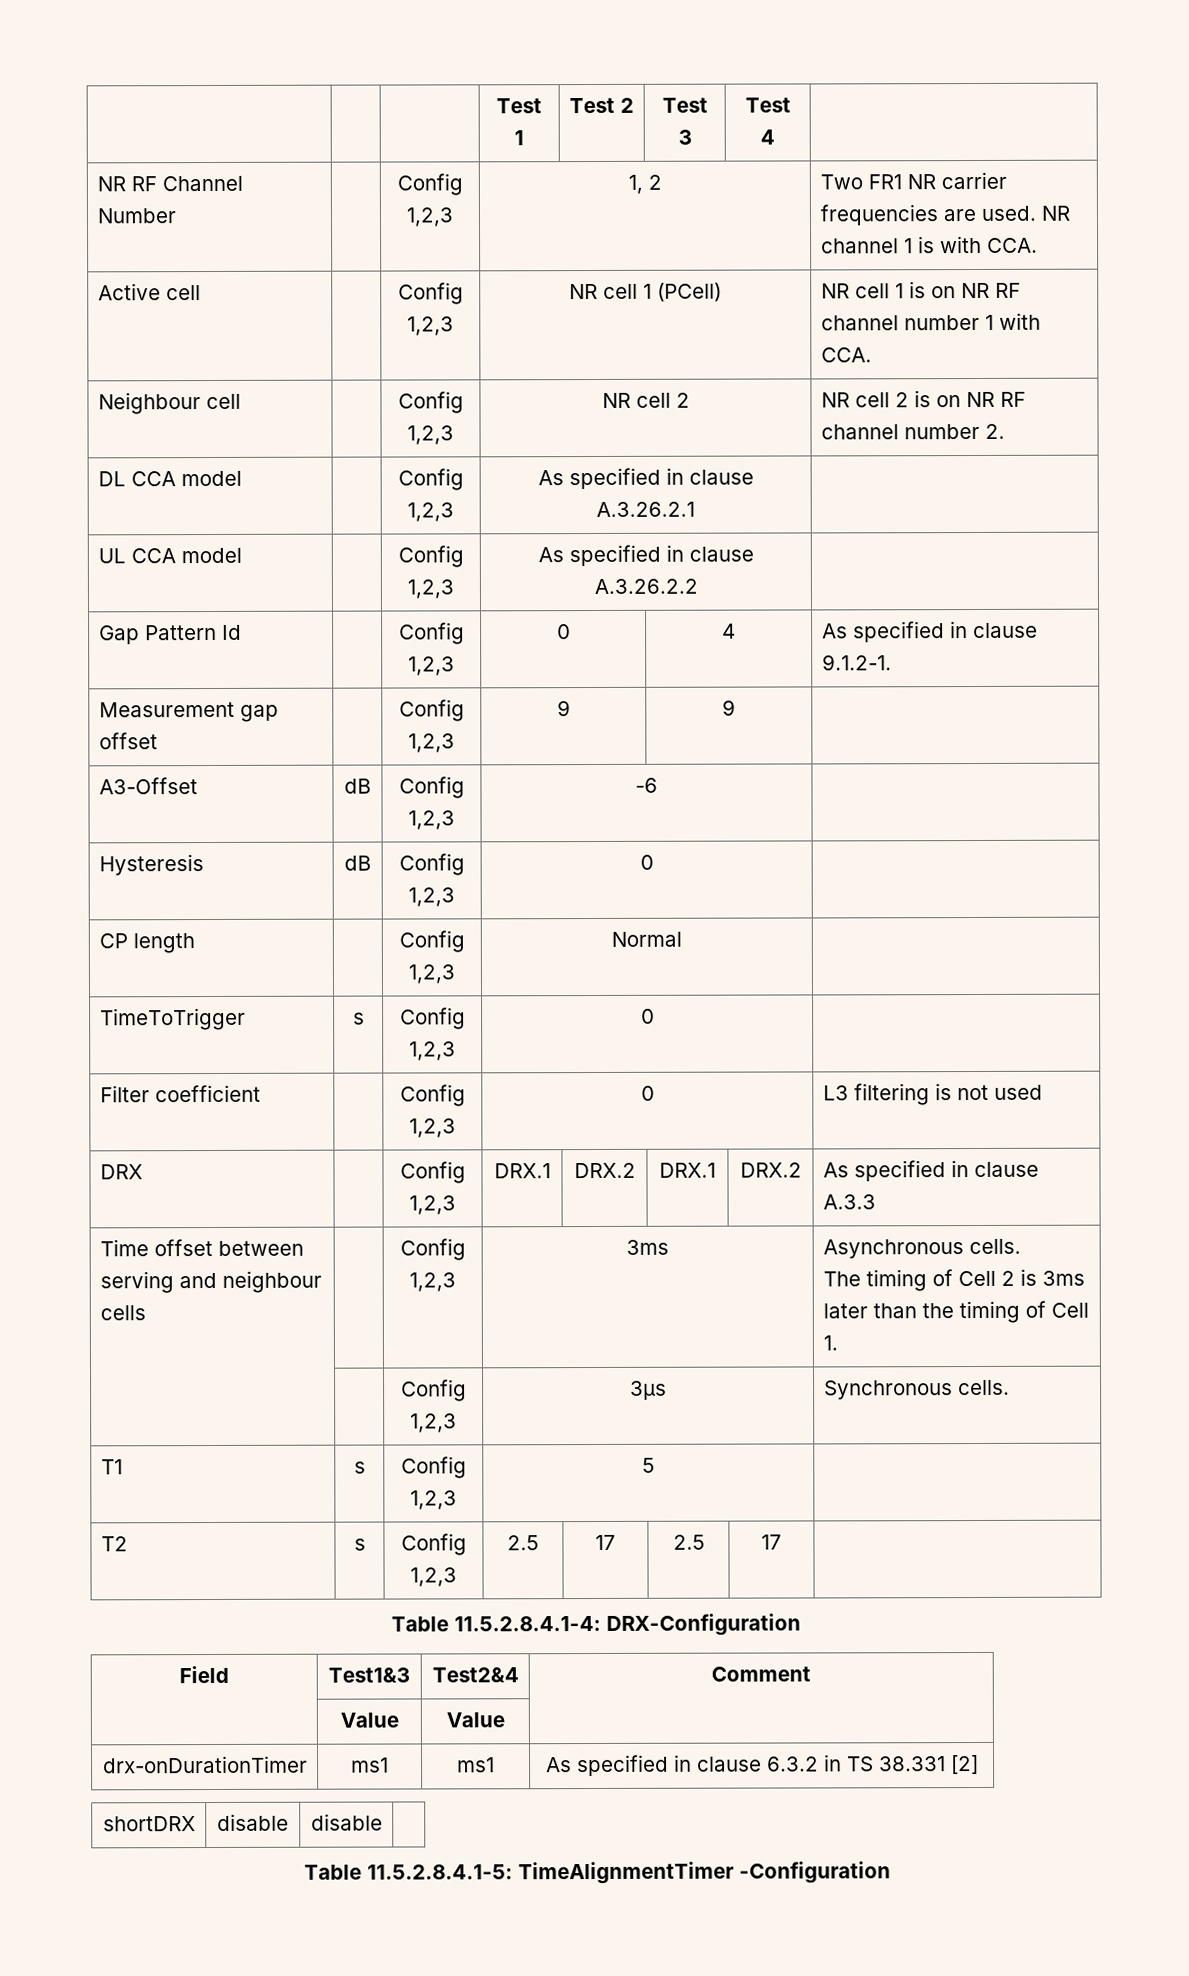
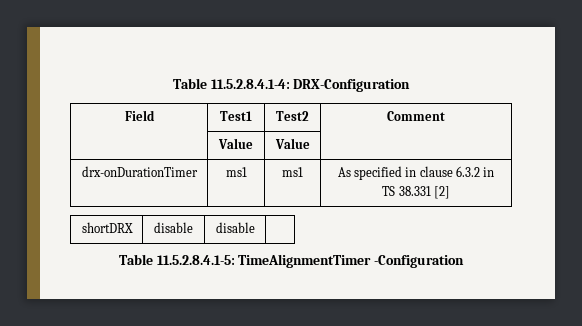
- | | | Test 1 | Test 2 | Test 3 | Test 4 |
- NR RF Channel Number | | Config 1,2,3 | 1, 2 | Two FR1 NR carrier frequencies are used. NR channel 1 is with CCA.
- Active cell | | Config 1,2,3 | NR cell 1 (PCell) | NR cell 1 is on NR RF channel number 1 with CCA.
- Neighbour cell | | Config 1,2,3 | NR cell 2 | NR cell 2 is on NR RF channel number 2.
- DL CCA model | | Config 1,2,3 | As specified in clause A.3.26.2.1 |
- UL CCA model | | Config 1,2,3 | As specified in clause A.3.26.2.2 |
- Gap Pattern Id | | Config 1,2,3 | 0 | 4 | As specified in clause 9.1.2-1.
- Measurement gap offset | | Config 1,2,3 | 9 | 9 |
- A3-Offset | dB | Config 1,2,3 | -6 |
- Hysteresis | dB | Config 1,2,3 | 0 |
- CP length | | Config 1,2,3 | Normal |
- TimeToTrigger | s | Config 1,2,3 | 0 |
- Filter coefficient | | Config 1,2,3 | 0 | L3 filtering is not used
- DRX | | Config 1,2,3 | DRX.1 | DRX.2 | DRX.1 | DRX.2 | As specified in clause A.3.3
- Time offset between serving and neighbour cells | | Config 1,2,3 | 3ms | Asynchronous cells.
- The timing of Cell 2 is 3ms later than the timing of Cell 1.
- | | Config 1,2,3 | 3μs | Synchronous cells.
- T1 | s | Config 1,2,3 | 5 |
- T2 | s | Config 1,2,3 | 2.5 | 17 | 2.5 | 17 |
- Field | Test1&3 | Test2&4 | Comment
+ Field | Test1 | Test2 | Comment

